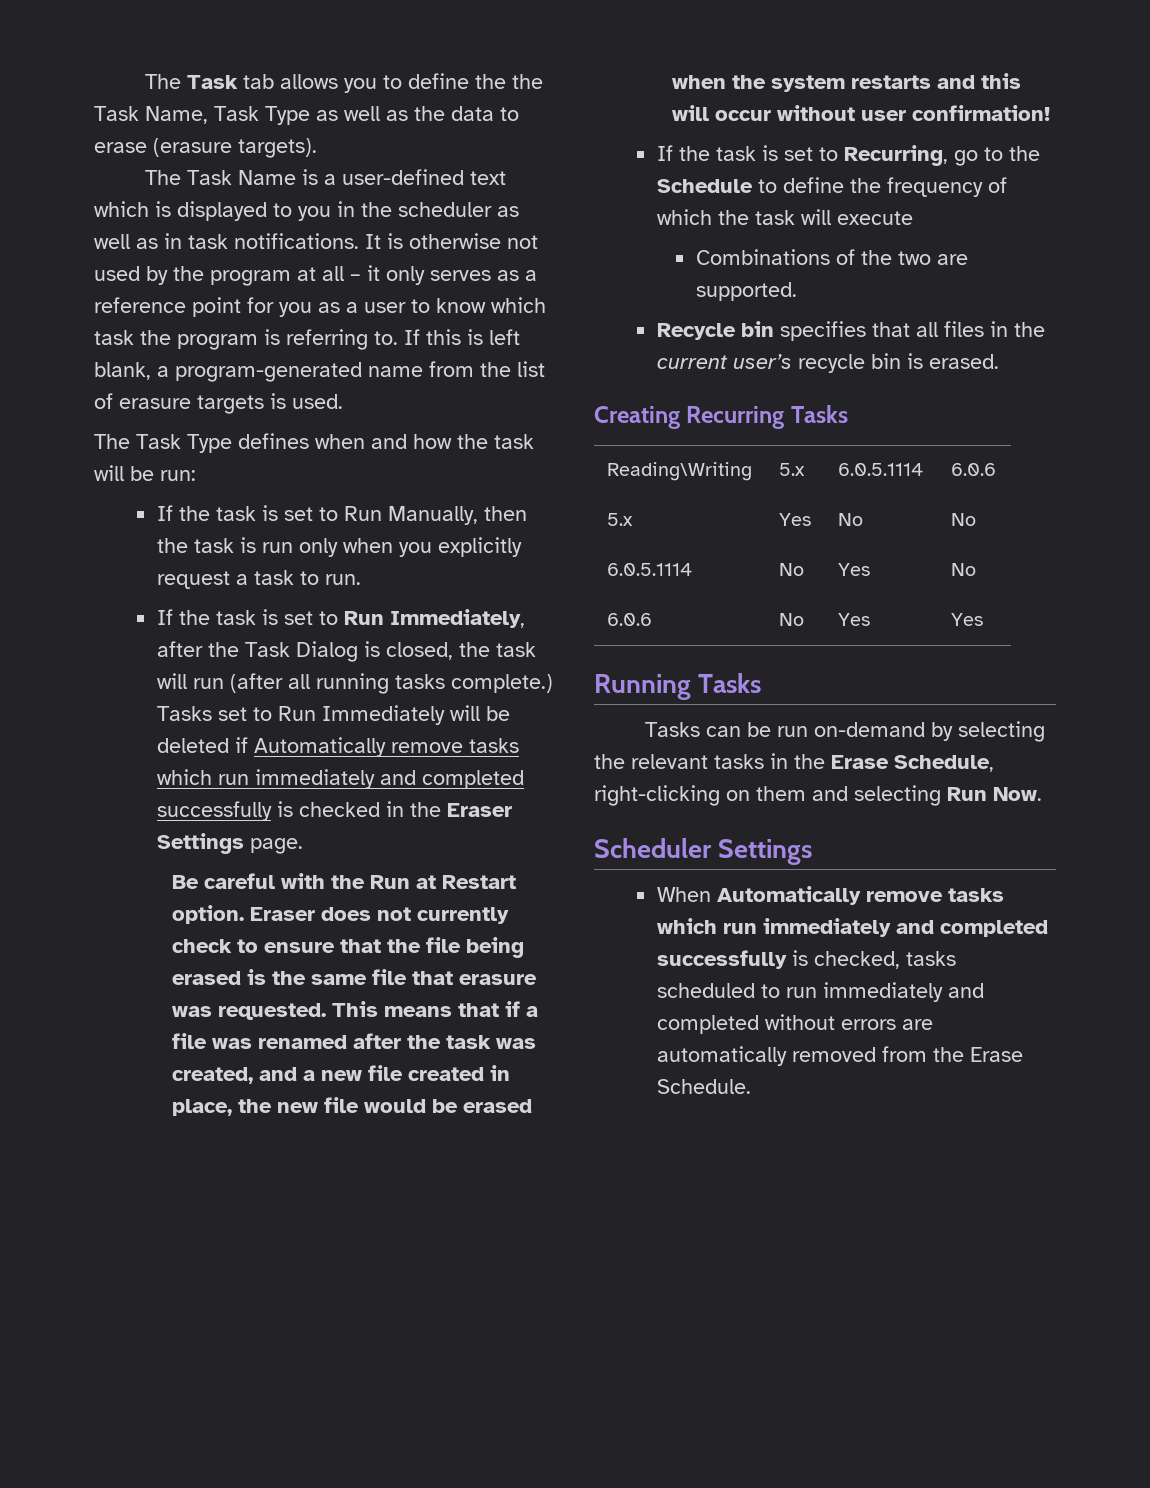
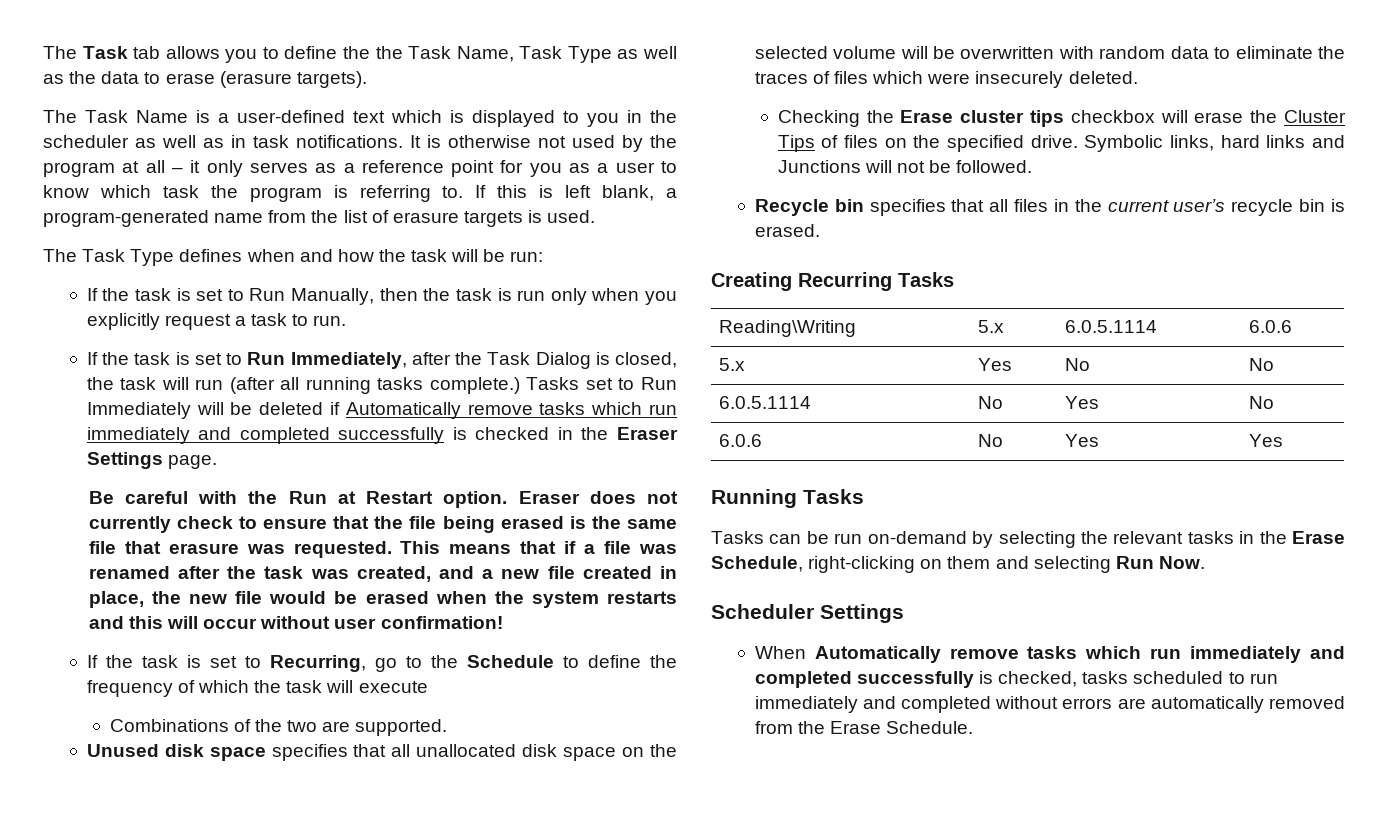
+ Unused disk space specifies that all unallocated disk space on the selected volume will be overwritten with random data to eliminate the traces of files which were insecurely deleted.
+ Checking the Erase cluster tips checkbox will erase the Cluster Tips of files on the specified drive. Symbolic links, hard links and Junctions will not be followed.

